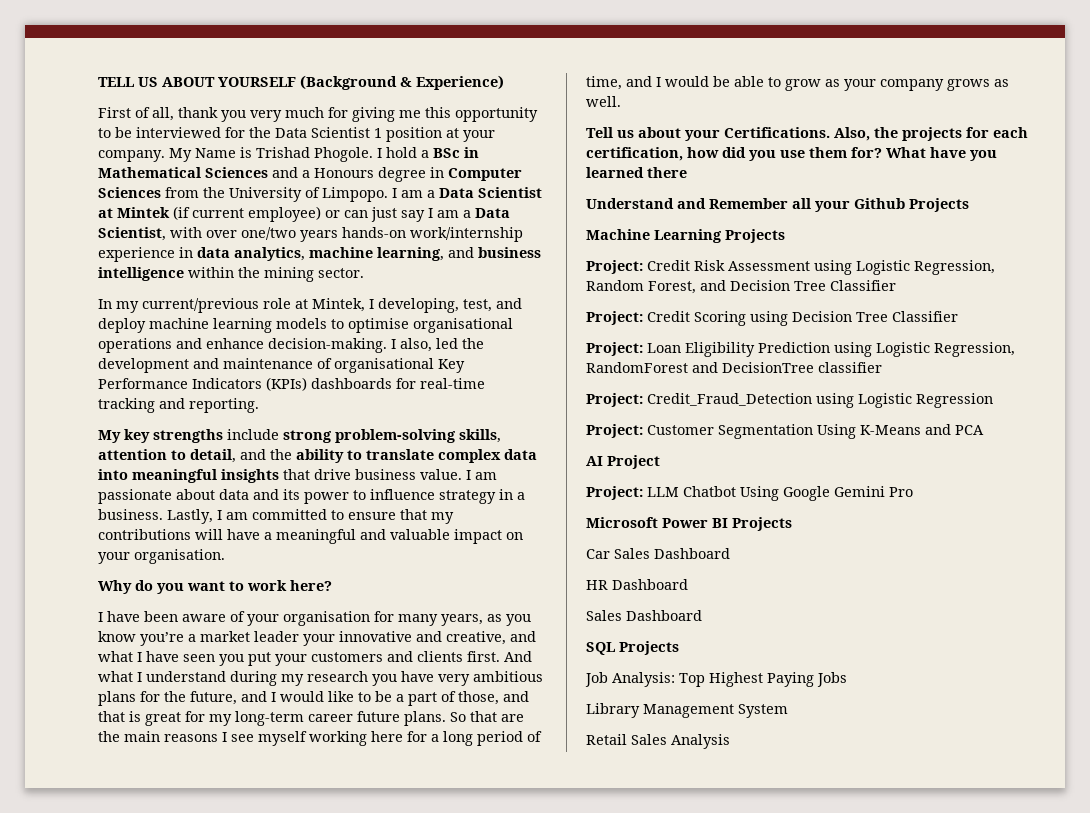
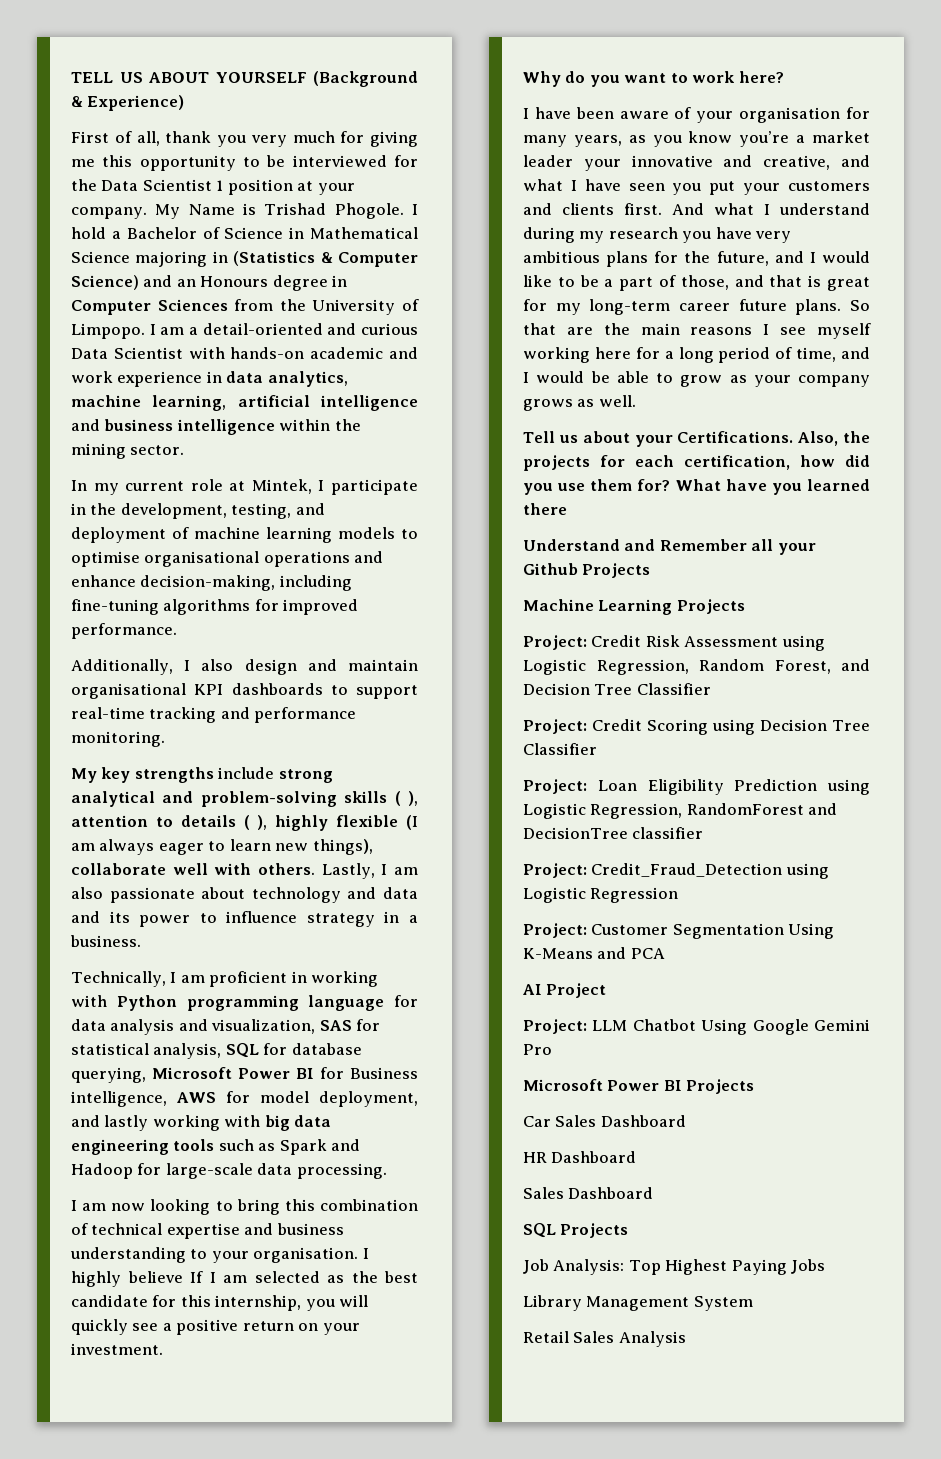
- I hold a BSc in Mathematical Sciences and a Honours degree in Computer Sciences from the University of Limpopo.
+ I hold a Bachelor of Science in Mathematical Science majoring in (Statistics & Computer Science) and an Honours degree in Computer Sciences from the University of Limpopo.
- I am a Data Scientist at Mintek (if current employee) or can just say I am a Data Scientist, with over one/two years hands-on work/internship experience in data analytics, machine learning, and business intelligence within the mining sector.
+ I am a detail-oriented and curious Data Scientist with hands-on academic and work experience in data analytics, machine learning, artificial intelligence and business intelligence within the mining sector.
- In my current/previous role at Mintek, I developing, test, and deploy machine learning models to optimise organisational operations and enhance decision-making. I also, led the development and maintenance of organisational Key Performance Indicators (KPIs) dashboards for real-time tracking and reporting.
+ In my current role at Mintek, I participate in the development, testing, and deployment of machine learning models to optimise organisational operations and enhance decision-making, including fine-tuning algorithms for improved performance.
+ Additionally, I also design and maintain organisational KPI dashboards to support real-time tracking and performance monitoring.
- My key strengths include strong problem-solving skills, attention to detail, and the ability to translate complex data into meaningful insights that drive business value. I am passionate about data and its power to influence strategy in a business. Lastly, I am committed to ensure that my contributions will have a meaningful and valuable impact on your organisation.
+ My key strengths include strong analytical and problem-solving skills ( ), attention to details ( ), highly flexible (I am always eager to learn new things), collaborate well with others. Lastly, I am also passionate about technology and data and its power to influence strategy in a business.
+ Technically, I am proficient in working with Python programming language for data analysis and visualization, SAS for statistical analysis, SQL for database querying, Microsoft Power BI for Business intelligence, AWS for model deployment, and lastly working with big data engineering tools such as Spark and Hadoop for large-scale data processing.
+ I am now looking to bring this combination of technical expertise and business understanding to your organisation. I highly believe If I am selected as the best candidate for this internship, you will quickly see a positive return on your investment.

